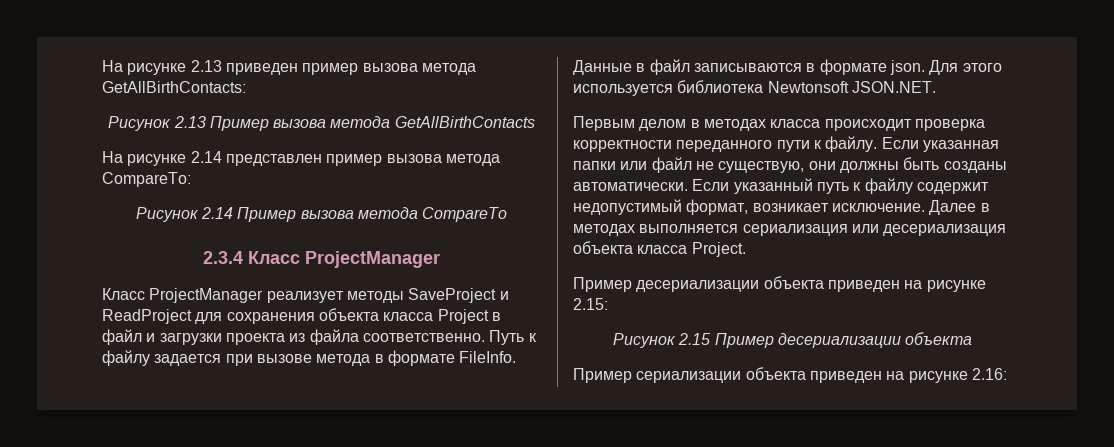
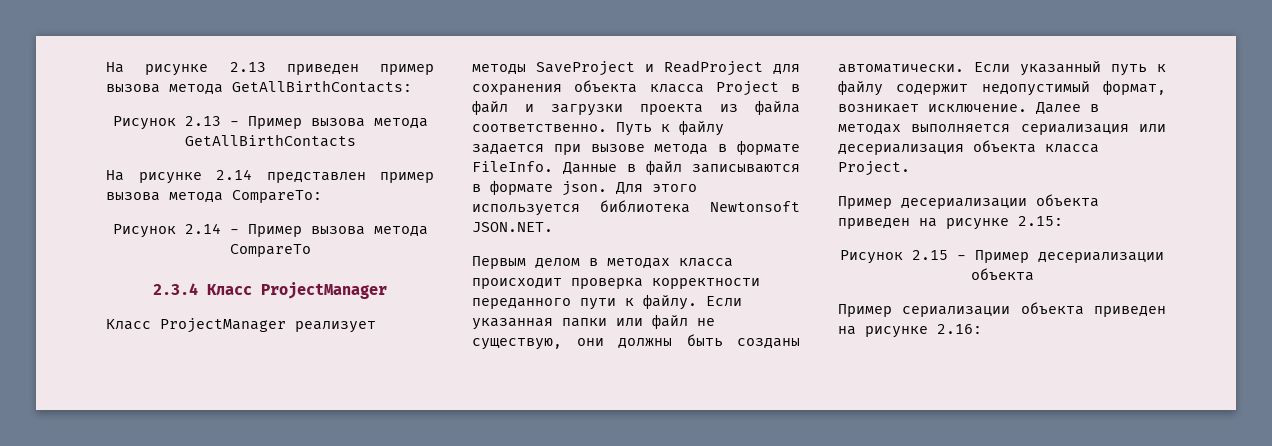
- Рисунок 2.13 Пример вызова метода GetAllBirthContacts
+ Рисунок 2.13 - Пример вызова метода GetAllBirthContacts
- Рисунок 2.14 Пример вызова метода CompareTo
+ Рисунок 2.14 - Пример вызова метода CompareTo
- Рисунок 2.15 Пример десериализации объекта
+ Рисунок 2.15 - Пример десериализации объекта

